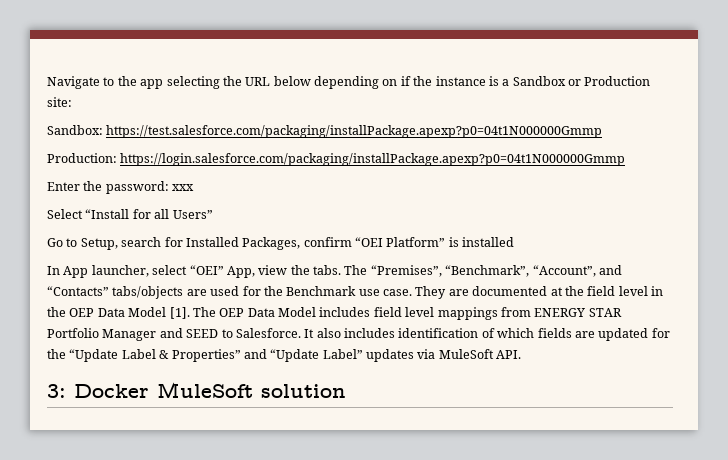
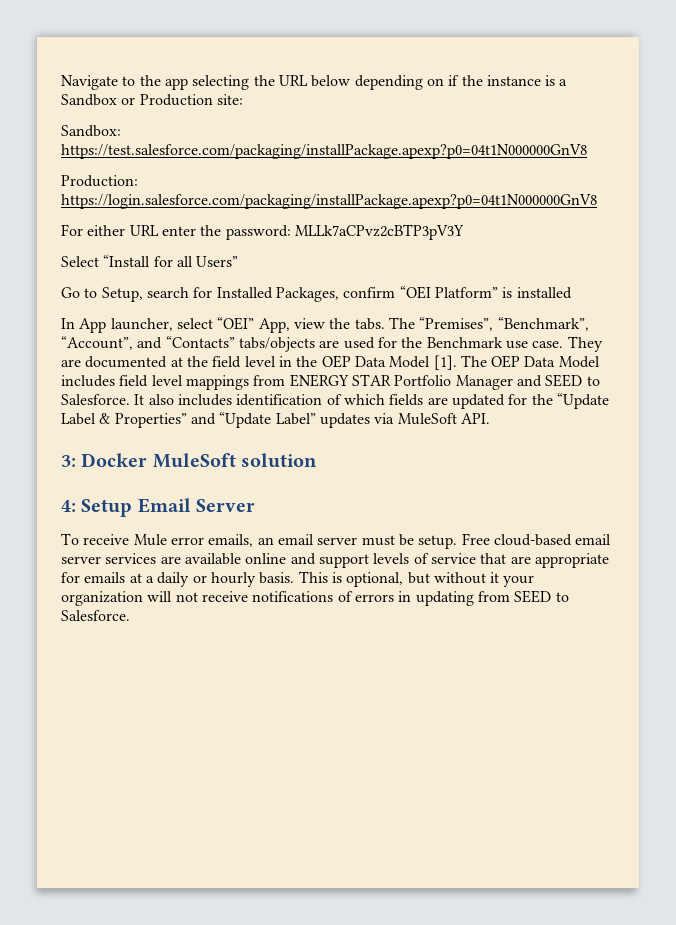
- Sandbox: https://test.salesforce.com/packaging/installPackage.apexp?p0=04t1N000000Gmmp
+ Sandbox: https://test.salesforce.com/packaging/installPackage.apexp?p0=04t1N000000GnV8
- Production: https://login.salesforce.com/packaging/installPackage.apexp?p0=04t1N000000Gmmp
- Enter the password: xxx
+ Production: https://login.salesforce.com/packaging/installPackage.apexp?p0=04t1N000000GnV8
+ For either URL enter the password: MLLk7aCPvz2cBTP3pV3Y
+ 4: Setup Email Server
+ To receive Mule error emails, an email server must be setup. Free cloud-based email server services are available online and support levels of service that are appropriate for emails at a daily or hourly basis. This is optional, but without it your organization will not receive notifications of errors in updating from SEED to Salesforce.

